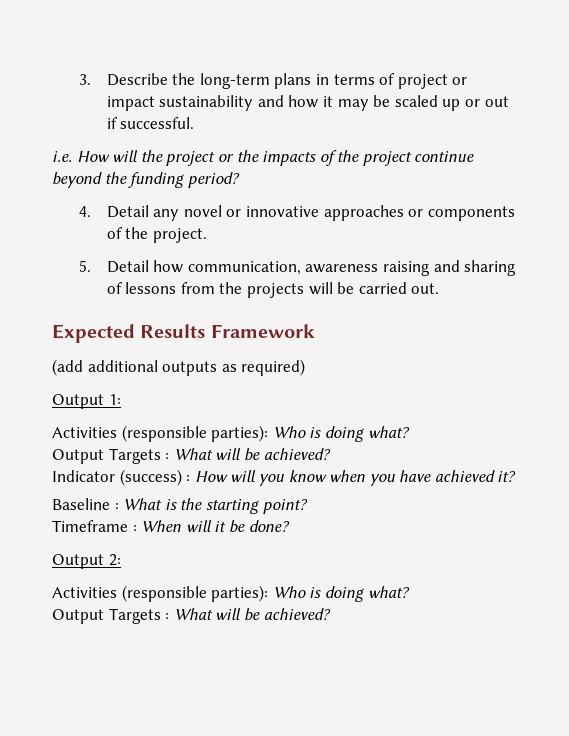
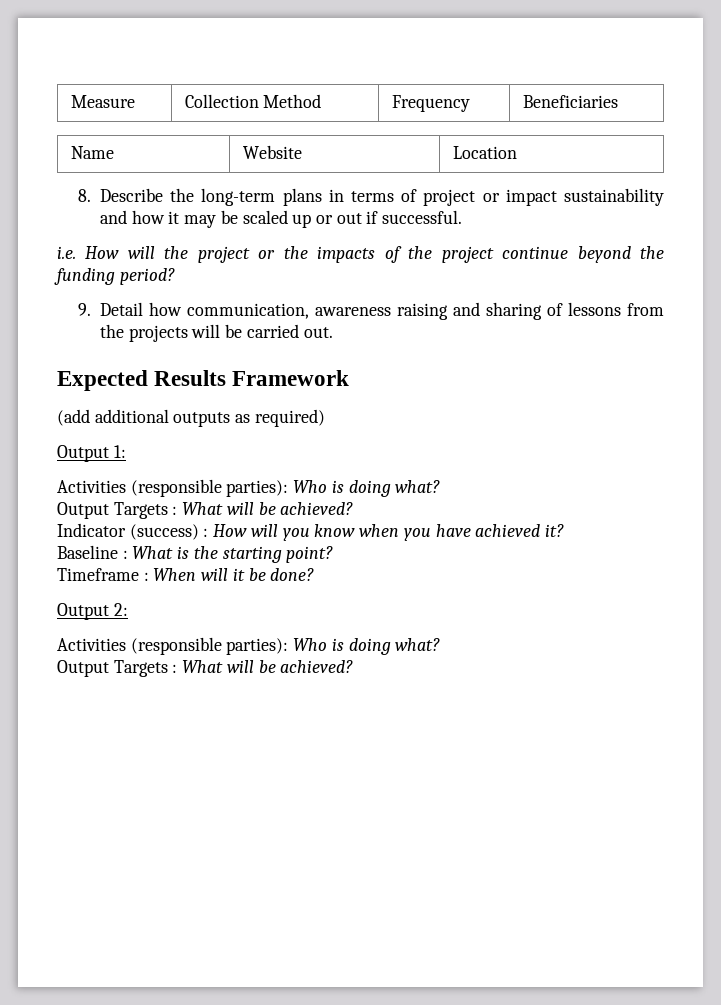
- 3. Describe the long-term plans in terms of project or impact sustainability and how it may be scaled up or out if successful.
+ Measure | Collection Method | Frequency | Beneficiaries
+ Name | Website | Location
+ 8. Describe the long-term plans in terms of project or impact sustainability and how it may be scaled up or out if successful.
- 4. Detail any novel or innovative approaches or components of the project.
- 5. Detail how communication, awareness raising and sharing of lessons from the projects will be carried out.
+ 9. Detail how communication, awareness raising and sharing of lessons from the projects will be carried out.

